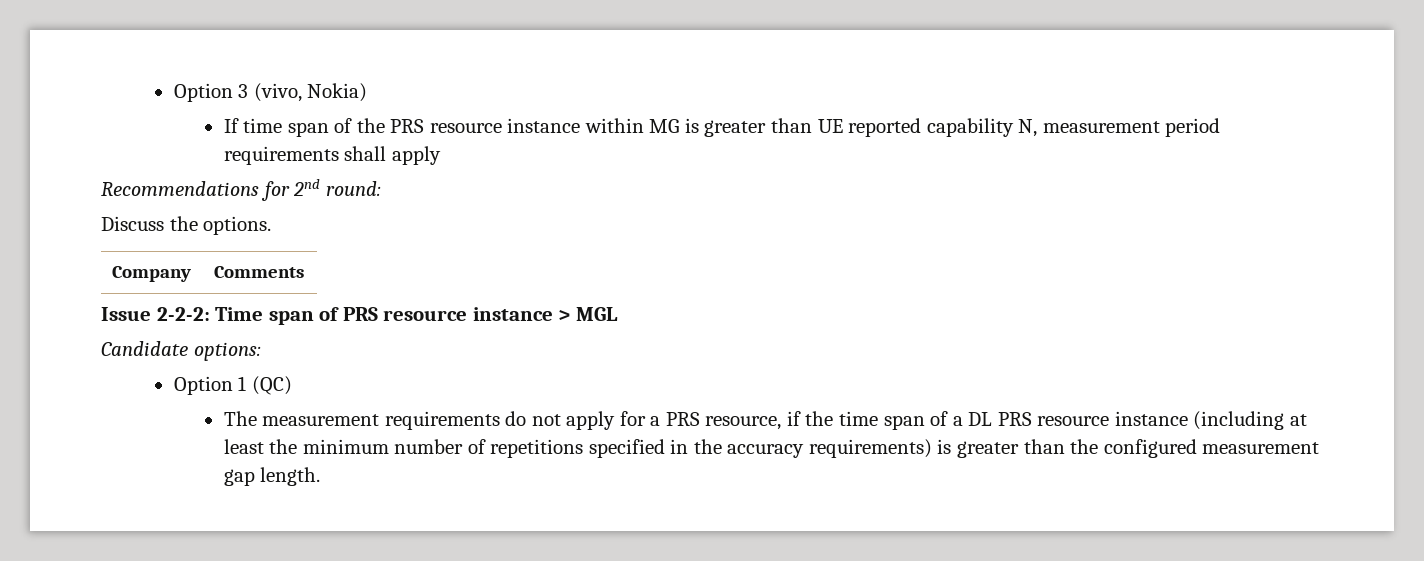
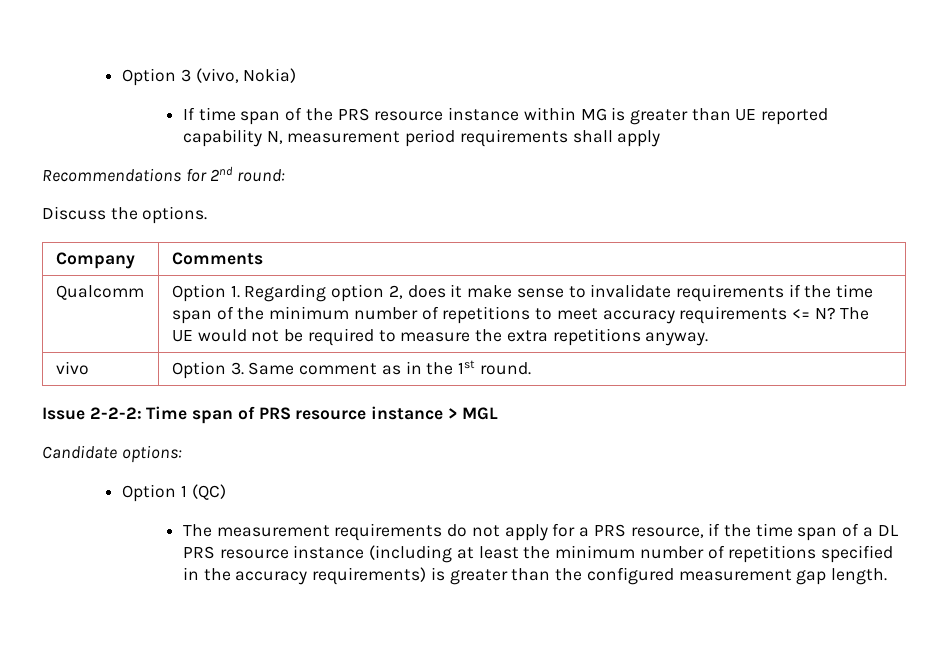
+ Qualcomm | Option 1. Regarding option 2, does it make sense to invalidate requirements if the time span of the minimum number of repetitions to meet accuracy requirements <= N? The UE would not be required to measure the extra repetitions anyway.
+ vivo | Option 3. Same comment as in the 1st round.

